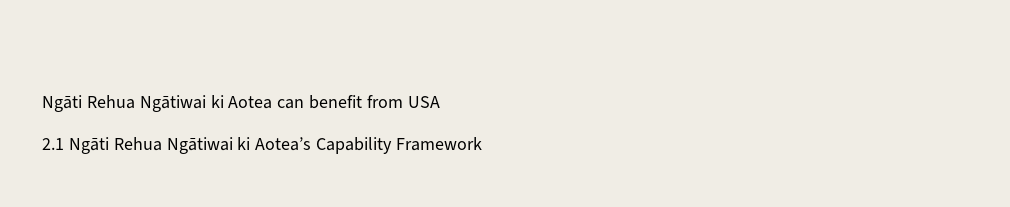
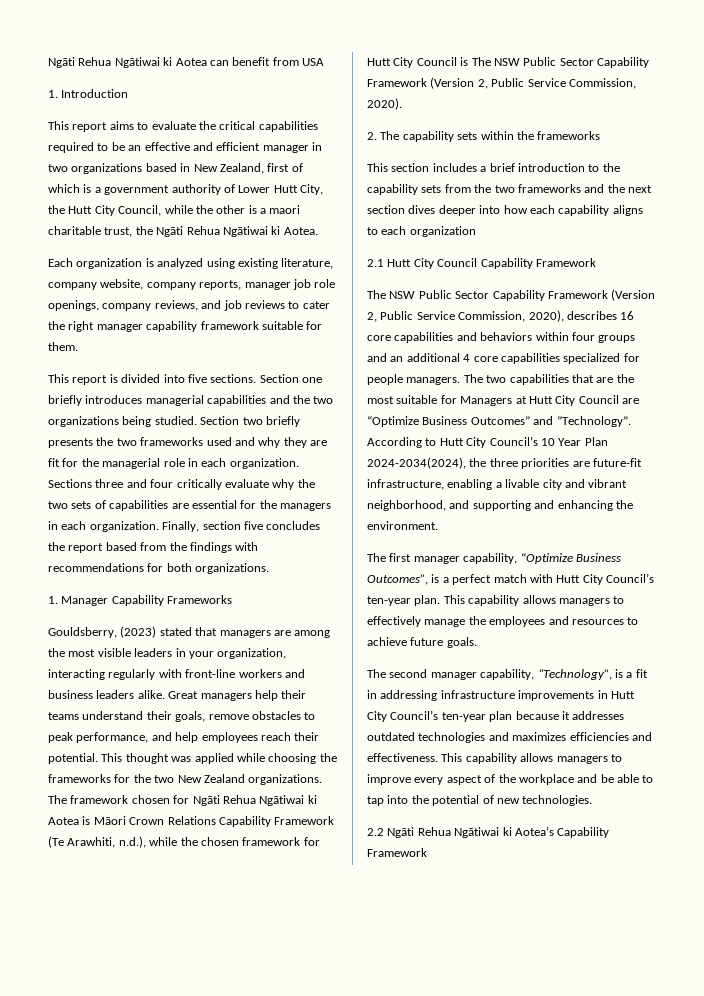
- 2.1 Ngāti Rehua Ngātiwai ki Aotea’s Capability Framework
+ 1. Introduction
+ This report aims to evaluate the critical capabilities required to be an effective and efficient manager in two organizations based in New Zealand, first of which is a government authority of Lower Hutt City, the Hutt City Council, while the other is a maori charitable trust, the Ngāti Rehua Ngātiwai ki Aotea.
+ Each organization is analyzed using existing literature, company website, company reports, manager job role openings, company reviews, and job reviews to cater the right manager capability framework suitable for them.
+ This report is divided into five sections. Section one briefly introduces managerial capabilities and the two organizations being studied. Section two briefly presents the two frameworks used and why they are fit for the managerial role in each organization. Sections three and four critically evaluate why the two sets of capabilities are essential for the managers in each organization. Finally, section five concludes the report based from the findings with recommendations for both organizations.
+ 1. Manager Capability Frameworks
+ Gouldsberry, (2023) stated that managers are among the most visible leaders in your organization, interacting regularly with front-line workers and business leaders alike. Great managers help their teams understand their goals, remove obstacles to peak performance, and help employees reach their potential. This thought was applied while choosing the frameworks for the two New Zealand organizations. The framework chosen for Ngāti Rehua Ngātiwai ki Aotea is Māori Crown Relations Capability Framework (Te Arawhiti, n.d.), while the chosen framework for Hutt City Council is The NSW Public Sector Capability Framework (Version 2, Public Service Commission, 2020).
+ 2. The capability sets within the frameworks
+ This section includes a brief introduction to the capability sets from the two frameworks and the next section dives deeper into how each capability aligns to each organization
+ 2.1 Hutt City Council Capability Framework
+ The NSW Public Sector Capability Framework (Version 2, Public Service Commission, 2020), describes 16 core capabilities and behaviors within four groups and an additional 4 core capabilities specialized for people managers. The two capabilities that are the most suitable for Managers at Hutt City Council are “Optimize Business Outcomes” and “Technology”. According to Hutt City Council’s 10 Year Plan 2024-2034(2024), the three priorities are future-fit infrastructure, enabling a livable city and vibrant neighborhood, and supporting and enhancing the environment.
+ The first manager capability, “Optimize Business Outcomes”, is a perfect match with Hutt City Council’s ten-year plan. This capability allows managers to effectively manage the employees and resources to achieve future goals.
+ The second manager capability, “Technology”, is a fit in addressing infrastructure improvements in Hutt City Council’s ten-year plan because it addresses outdated technologies and maximizes efficiencies and effectiveness. This capability allows managers to improve every aspect of the workplace and be able to tap into the potential of new technologies.
+ 2.2 Ngāti Rehua Ngātiwai ki Aotea’s Capability Framework

